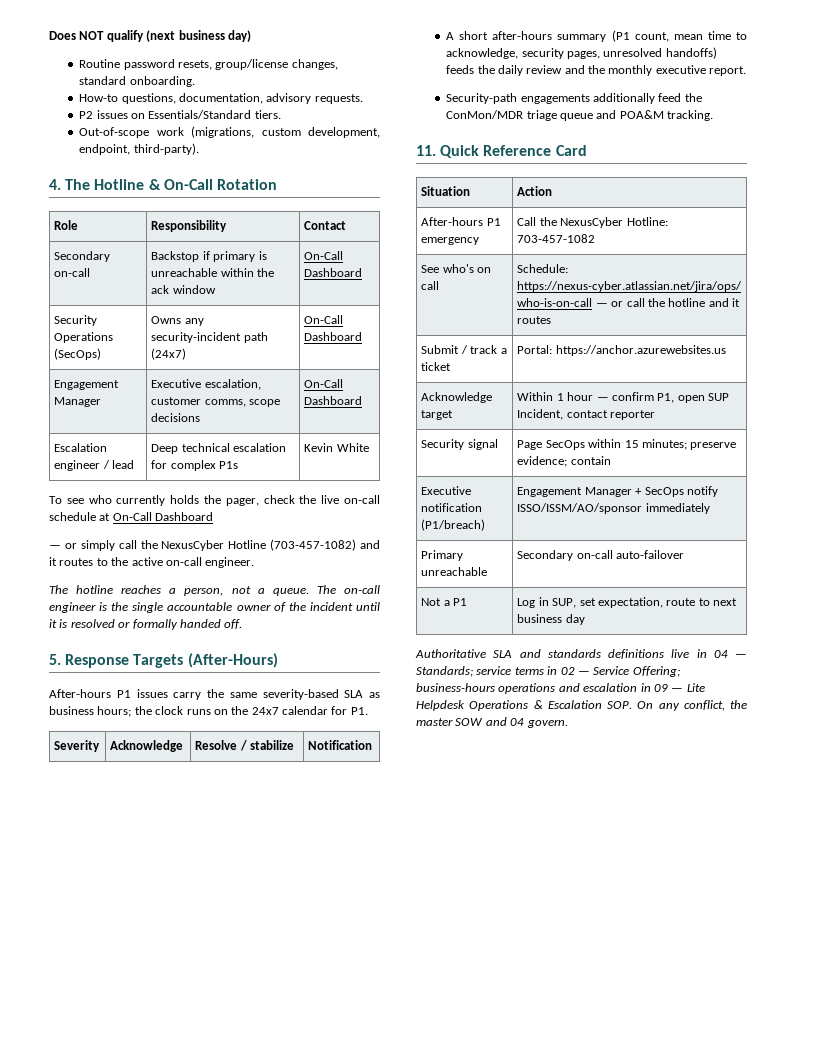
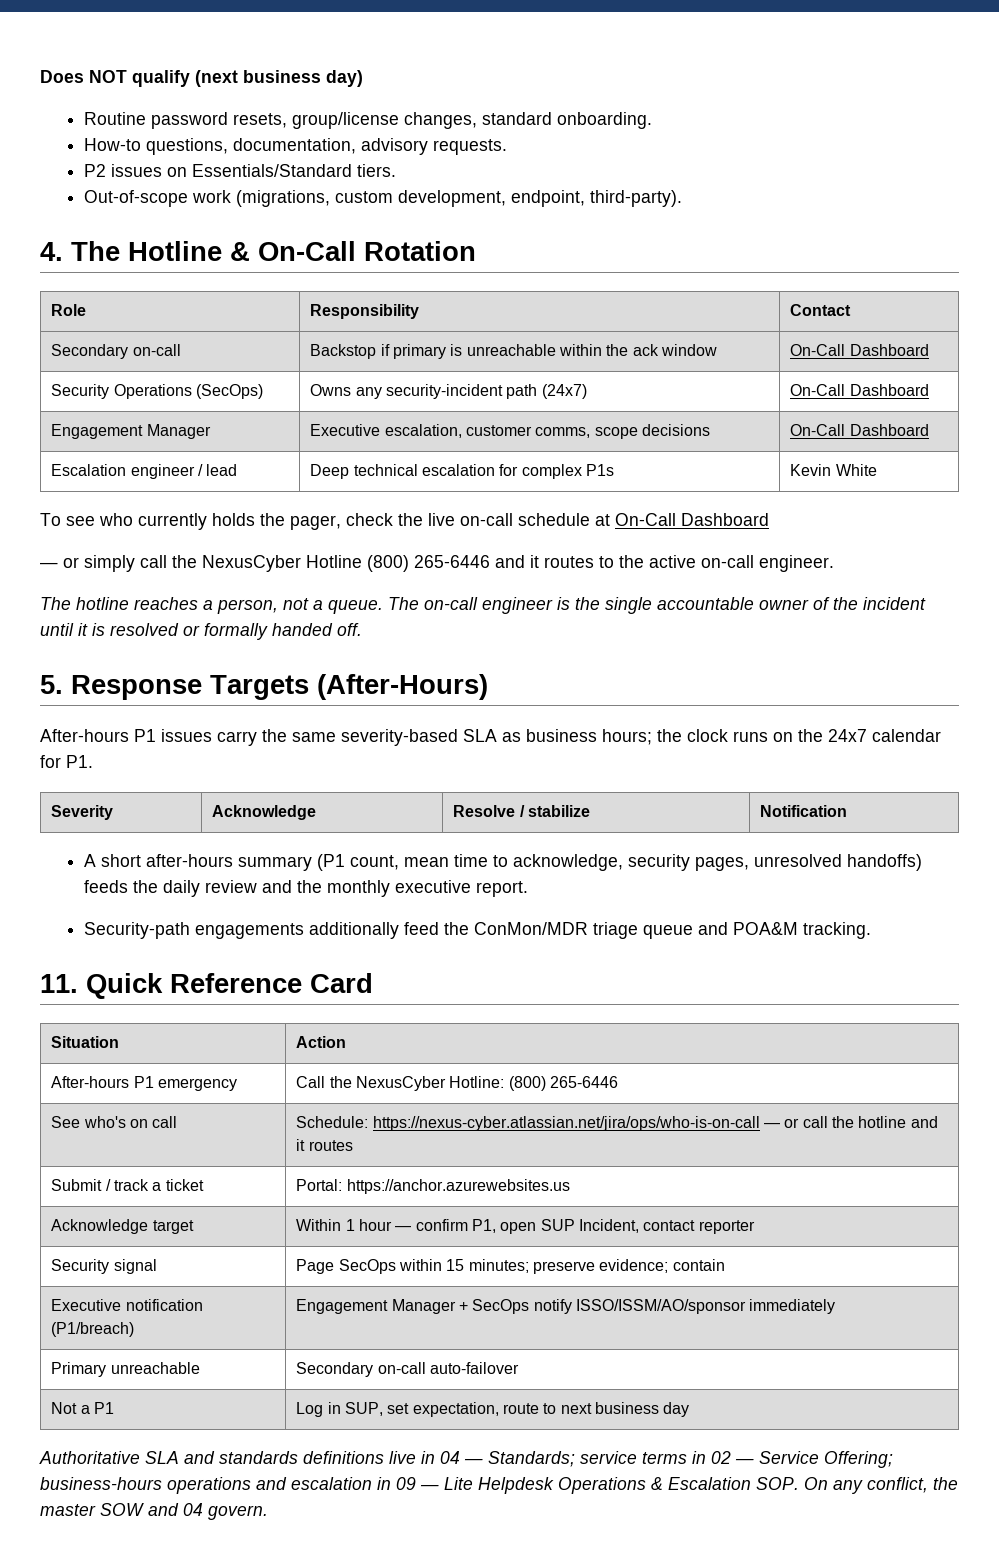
- — or simply call the NexusCyber Hotline (703-457-1082) and it routes to the active on-call engineer.
+ — or simply call the NexusCyber Hotline (800) 265-6446 and it routes to the active on-call engineer.
- After-hours P1 emergency | Call the NexusCyber Hotline: 703-457-1082
+ After-hours P1 emergency | Call the NexusCyber Hotline: (800) 265-6446

